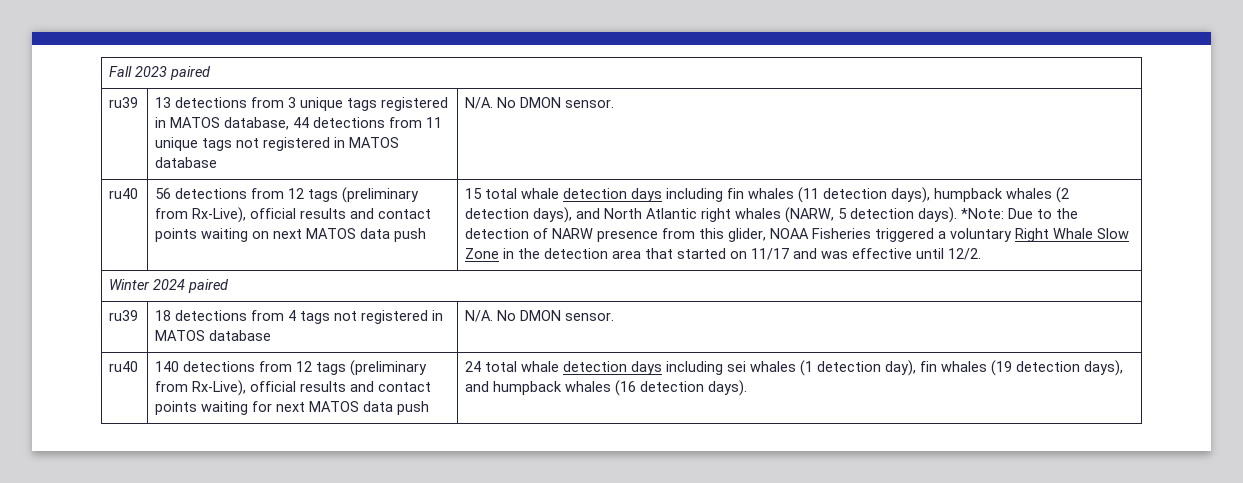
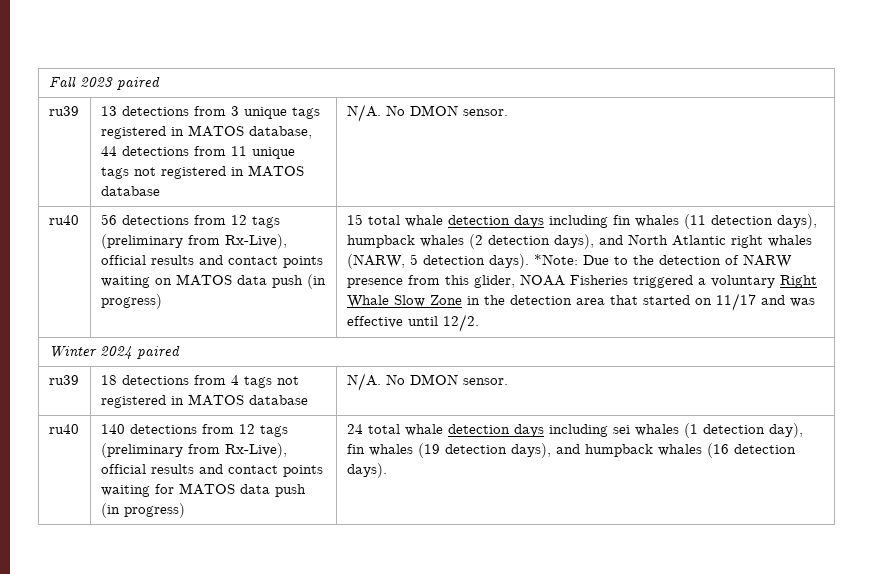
- 56 detections from 12 tags (preliminary from Rx-Live), official results and contact points waiting on next MATOS data push
+ 56 detections from 12 tags (preliminary from Rx-Live), official results and contact points waiting on MATOS data push (in progress)
- 140 detections from 12 tags (preliminary from Rx-Live), official results and contact points waiting for next MATOS data push
+ 140 detections from 12 tags (preliminary from Rx-Live), official results and contact points waiting for MATOS data push (in progress)

